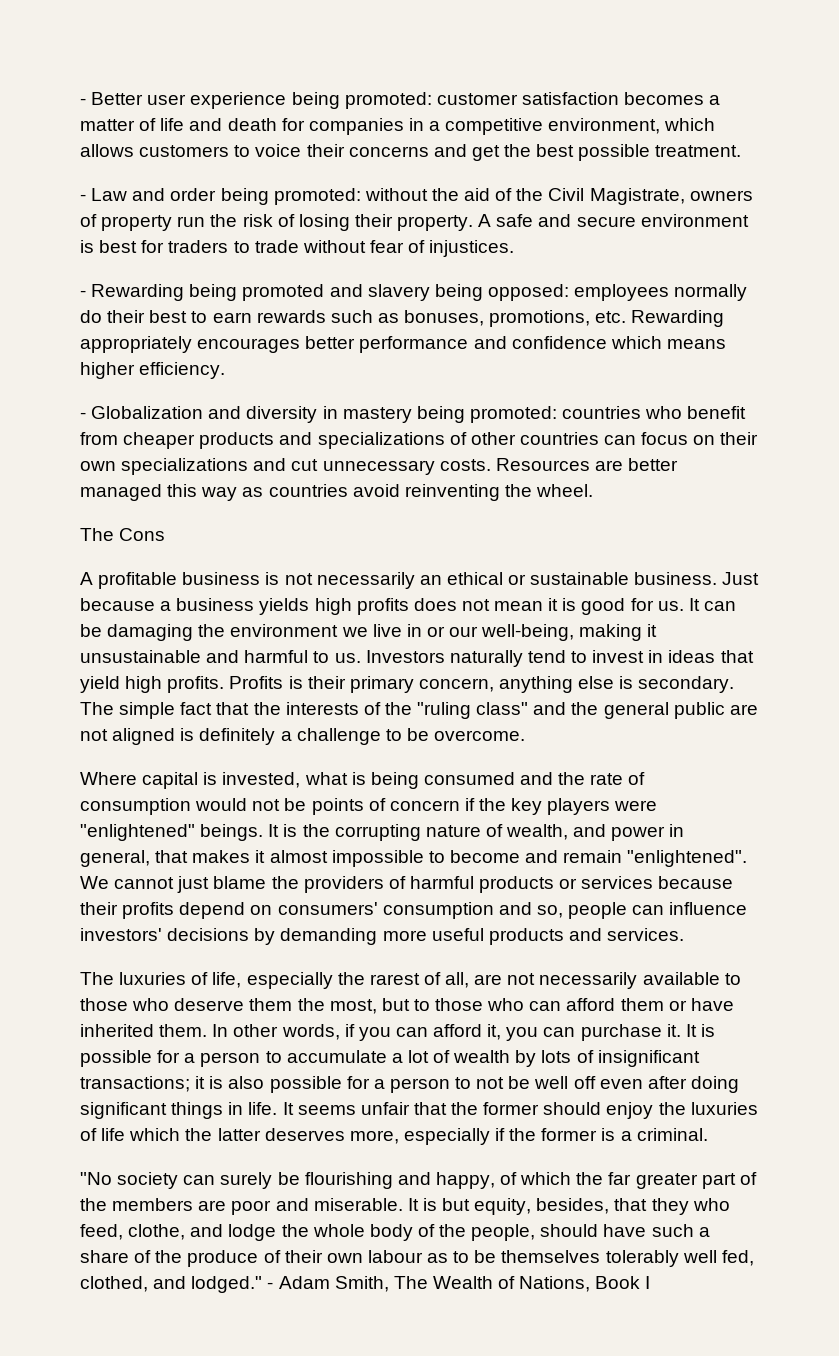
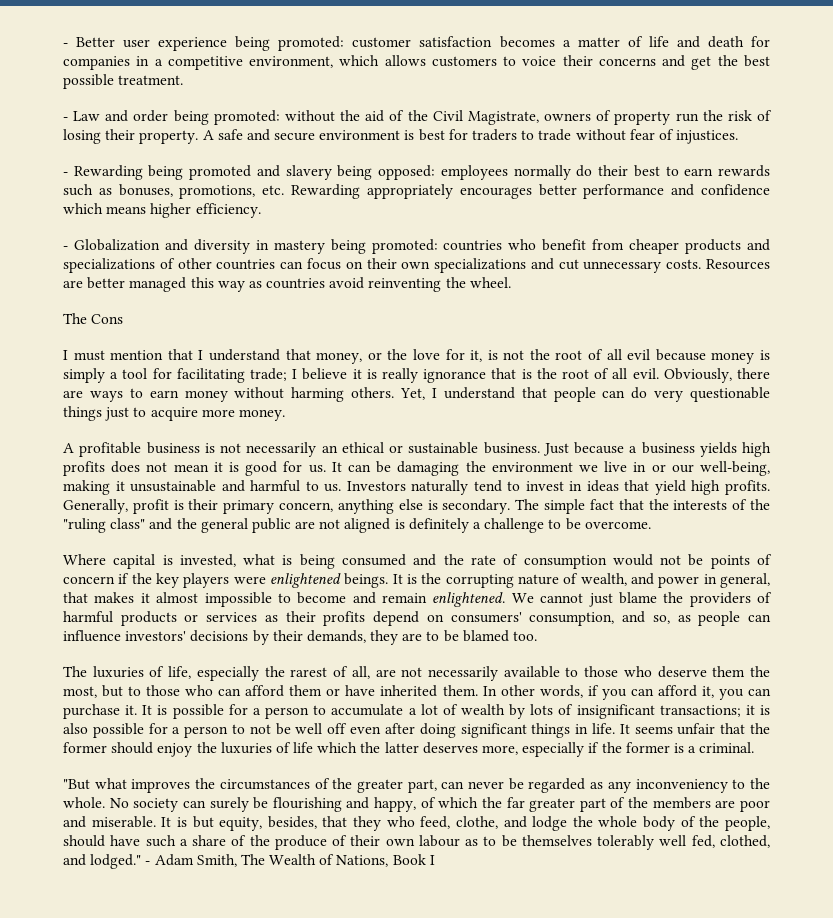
+ I must mention that I understand that money, or the love for it, is not the root of all evil because money is simply a tool for facilitating trade; I believe it is really ignorance that is the root of all evil. Obviously, there are ways to earn money without harming others. Yet, I understand that people can do very questionable things just to acquire more money.
- Profits is their primary concern, anything else is secondary.
+ Generally, profit is their primary concern, anything else is secondary.
- Where capital is invested, what is being consumed and the rate of consumption would not be points of concern if the key players were "enlightened" beings.
+ Where capital is invested, what is being consumed and the rate of consumption would not be points of concern if the key players were enlightened beings.
- It is the corrupting nature of wealth, and power in general, that makes it almost impossible to become and remain "enlightened".
+ It is the corrupting nature of wealth, and power in general, that makes it almost impossible to become and remain enlightened.
- We cannot just blame the providers of harmful products or services because their profits depend on consumers' consumption and so, people can influence investors' decisions by demanding more useful products and services.
+ We cannot just blame the providers of harmful products or services as their profits depend on consumers' consumption, and so, as people can influence investors' decisions by their demands, they are to be blamed too.
- "No society can surely be flourishing and happy, of which the far greater part of the members are poor and miserable.
+ "But what improves the circumstances of the greater part, can never be regarded as any inconveniency to the whole. No society can surely be flourishing and happy, of which the far greater part of the members are poor and miserable.

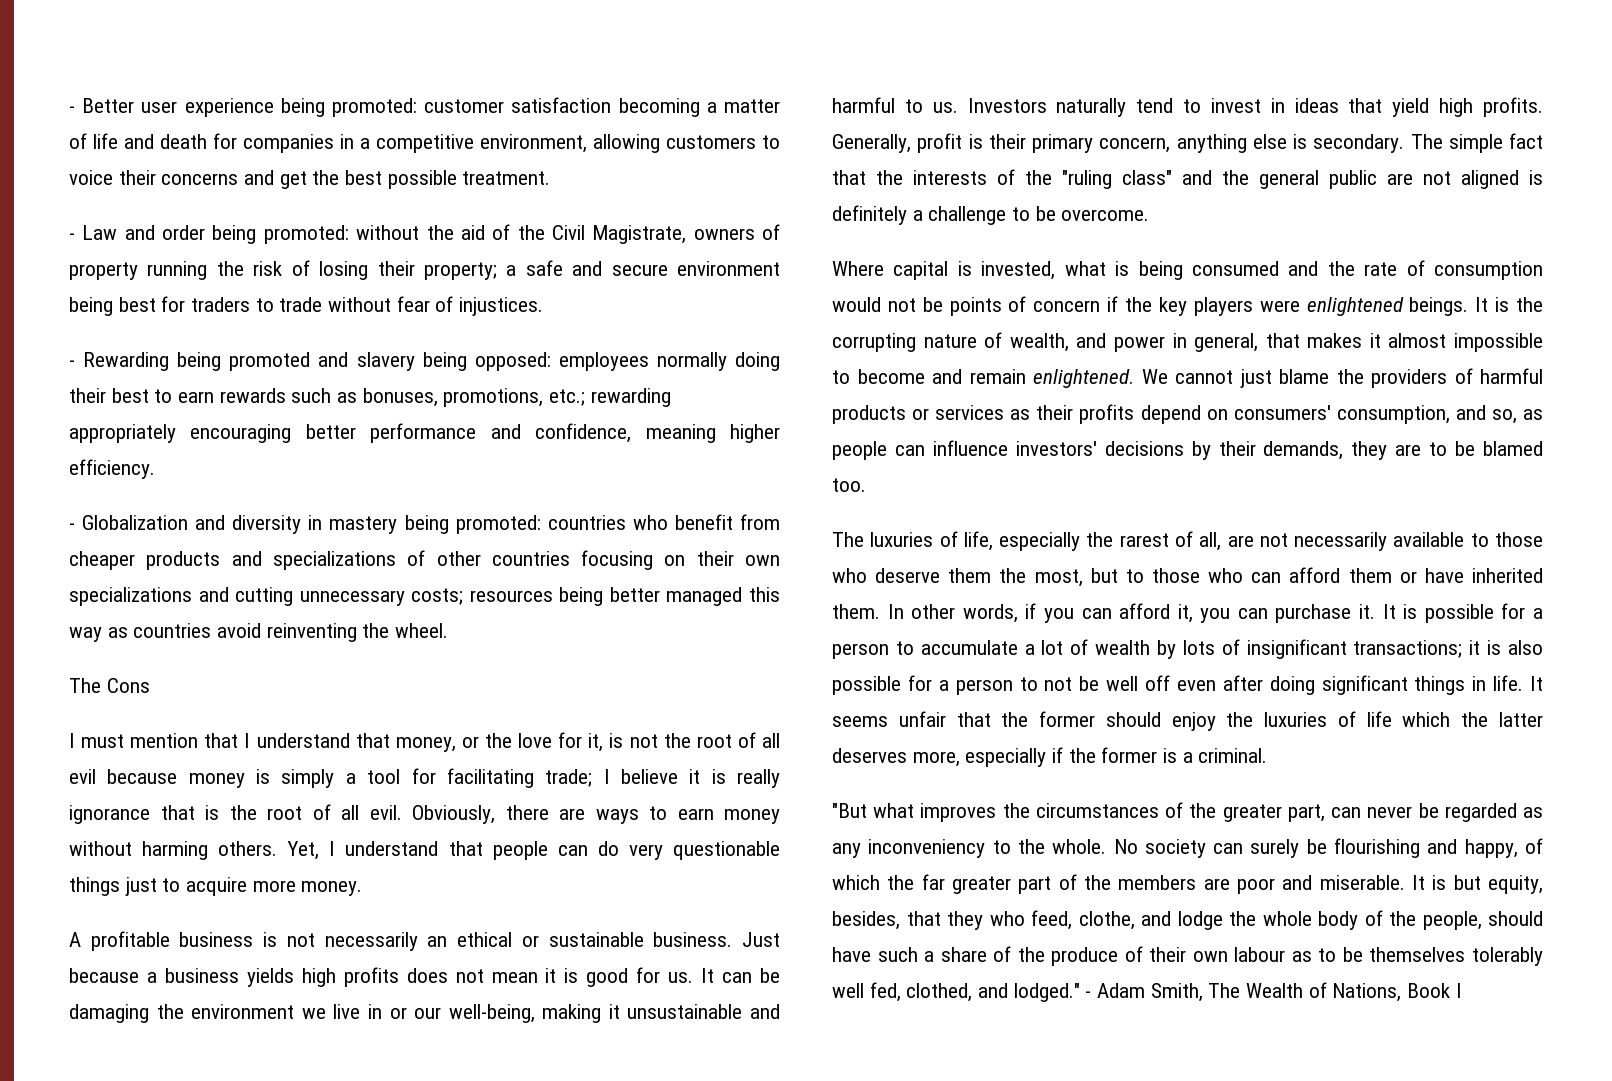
- - Better user experience being promoted: customer satisfaction becomes a matter of life and death for companies in a competitive environment, which allows customers to voice their concerns and get the best possible treatment.
+ - Better user experience being promoted: customer satisfaction becoming a matter of life and death for companies in a competitive environment, allowing customers to voice their concerns and get the best possible treatment.
- - Law and order being promoted: without the aid of the Civil Magistrate, owners of property run the risk of losing their property. A safe and secure environment is best for traders to trade without fear of injustices.
+ - Law and order being promoted: without the aid of the Civil Magistrate, owners of property running the risk of losing their property; a safe and secure environment being best for traders to trade without fear of injustices.
- - Rewarding being promoted and slavery being opposed: employees normally do their best to earn rewards such as bonuses, promotions, etc. Rewarding appropriately encourages better performance and confidence which means higher efficiency.
+ - Rewarding being promoted and slavery being opposed: employees normally doing their best to earn rewards such as bonuses, promotions, etc.; rewarding appropriately encouraging better performance and confidence, meaning higher efficiency.
- - Globalization and diversity in mastery being promoted: countries who benefit from cheaper products and specializations of other countries can focus on their own specializations and cut unnecessary costs. Resources are better managed this way as countries avoid reinventing the wheel.
+ - Globalization and diversity in mastery being promoted: countries who benefit from cheaper products and specializations of other countries focusing on their own specializations and cutting unnecessary costs; resources being better managed this way as countries avoid reinventing the wheel.

